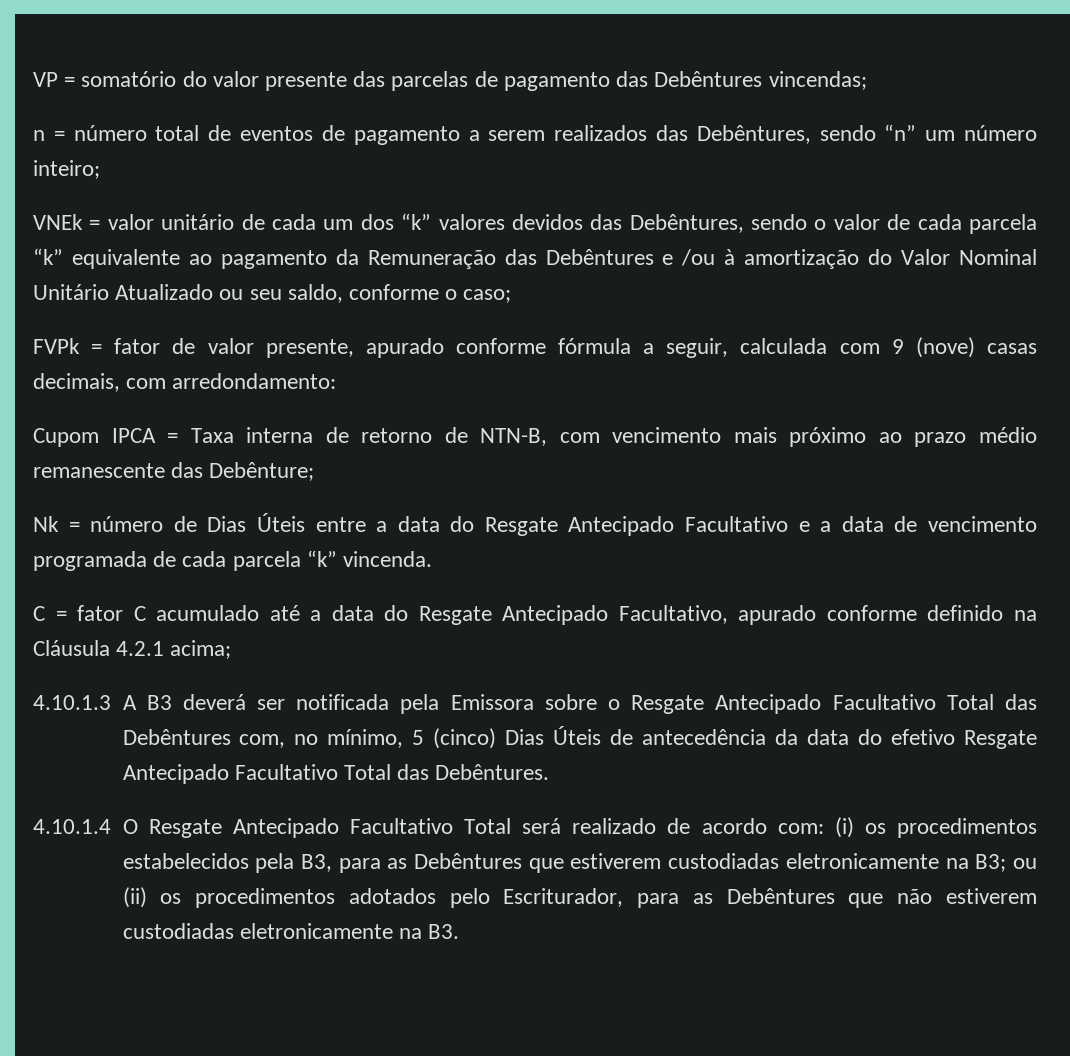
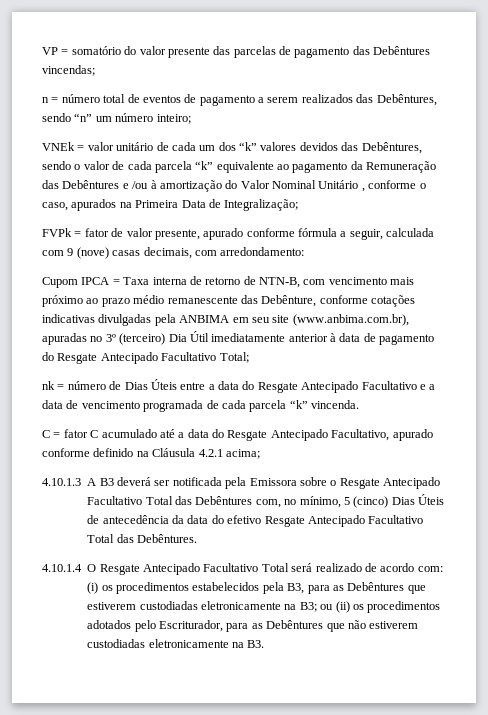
- VNEk = valor unitário de cada um dos “k” valores devidos das Debêntures, sendo o valor de cada parcela “k” equivalente ao pagamento da Remuneração das Debêntures e /ou à amortização do Valor Nominal Unitário Atualizado ou seu saldo, conforme o caso;
+ VNEk = valor unitário de cada um dos “k” valores devidos das Debêntures, sendo o valor de cada parcela “k” equivalente ao pagamento da Remuneração das Debêntures e /ou à amortização do Valor Nominal Unitário , conforme o caso, apurados na Primeira Data de Integralização;
- Cupom IPCA = Taxa interna de retorno de NTN-B, com vencimento mais próximo ao prazo médio remanescente das Debênture;
- Nk = número de Dias Úteis entre a data do Resgate Antecipado Facultativo e a data de vencimento programada de cada parcela “k” vincenda.
+ Cupom IPCA = Taxa interna de retorno de NTN-B, com vencimento mais próximo ao prazo médio remanescente das Debênture, conforme cotações indicativas divulgadas pela ANBIMA em seu site (www.anbima.com.br), apuradas no 3º (terceiro) Dia Útil imediatamente anterior à data de pagamento do Resgate Antecipado Facultativo Total;
+ nk = número de Dias Úteis entre a data do Resgate Antecipado Facultativo e a data de vencimento programada de cada parcela “k” vincenda.

